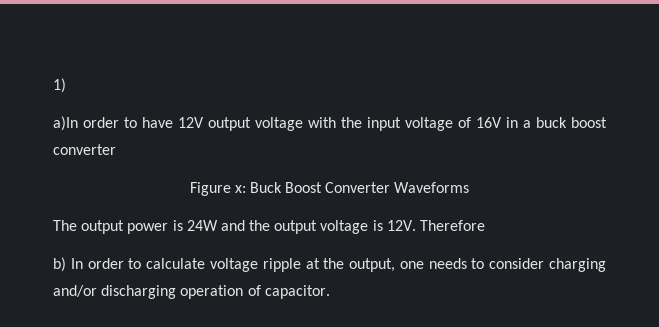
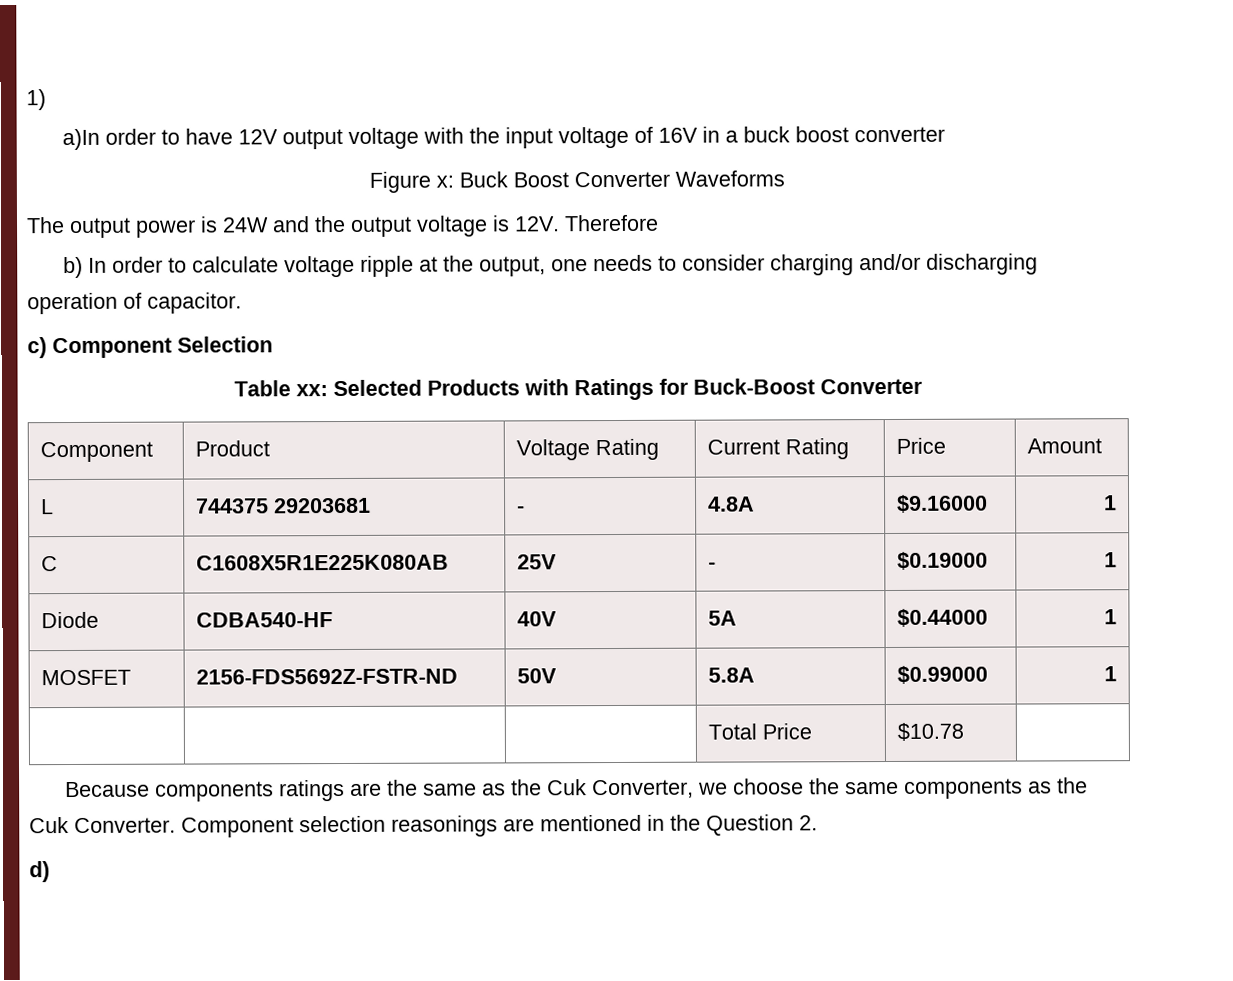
+ c) Component Selection
+ Table xx: Selected Products with Ratings for Buck-Boost Converter
+ Component | Product | Voltage Rating | Current Rating | Price | Amount
+ L | 744375 29203681 | - | 4.8A | $9.16000 | 1
+ C | C1608X5R1E225K080AB | 25V | - | $0.19000 | 1
+ Diode | CDBA540-HF | 40V | 5A | $0.44000 | 1
+ MOSFET | 2156-FDS5692Z-FSTR-ND | 50V | 5.8A | $0.99000 | 1
+ | | | Total Price | $10.78 |
+ Because components ratings are the same as the Cuk Converter, we choose the same components as the Cuk Converter. Component selection reasonings are mentioned in the Question 2.
+ d)

